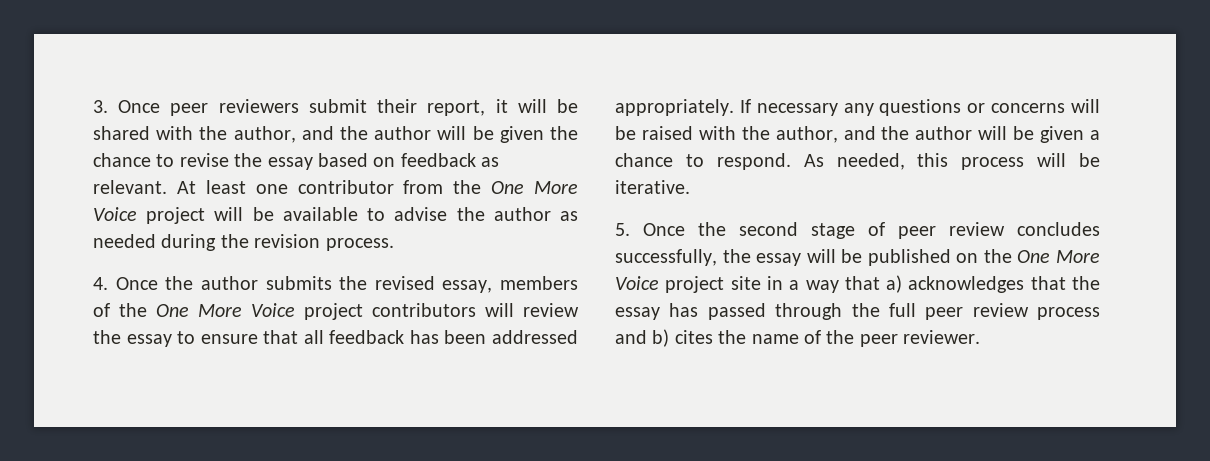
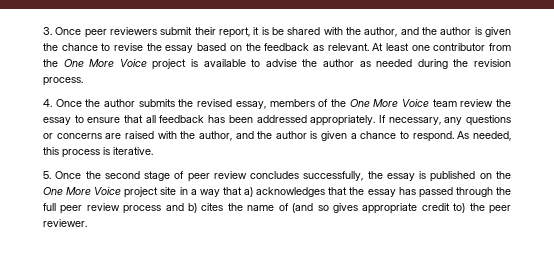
- 3. Once peer reviewers submit their report, it will be shared with the author, and the author will be given the chance to revise the essay based on feedback as relevant.
+ 3. Once peer reviewers submit their report, it is be shared with the author, and the author is given the chance to revise the essay based on the feedback as relevant.
- At least one contributor from the One More Voice project will be available to advise the author as needed during the revision process.
+ At least one contributor from the One More Voice project is available to advise the author as needed during the revision process.
- 4. Once the author submits the revised essay, members of the One More Voice project contributors will review the essay to ensure that all feedback has been addressed appropriately.
+ 4. Once the author submits the revised essay, members of the One More Voice team review the essay to ensure that all feedback has been addressed appropriately.
- If necessary any questions or concerns will be raised with the author, and the author will be given a chance to respond.
+ If necessary, any questions or concerns are raised with the author, and the author is given a chance to respond.
- As needed, this process will be iterative.
+ As needed, this process is iterative.
- 5. Once the second stage of peer review concludes successfully, the essay will be published on the One More Voice project site in a way that a) acknowledges that the essay has passed through the full peer review process and b) cites the name of the peer reviewer.
+ 5. Once the second stage of peer review concludes successfully, the essay is published on the One More Voice project site in a way that a) acknowledges that the essay has passed through the full peer review process and b) cites the name of (and so gives appropriate credit to) the peer reviewer.

